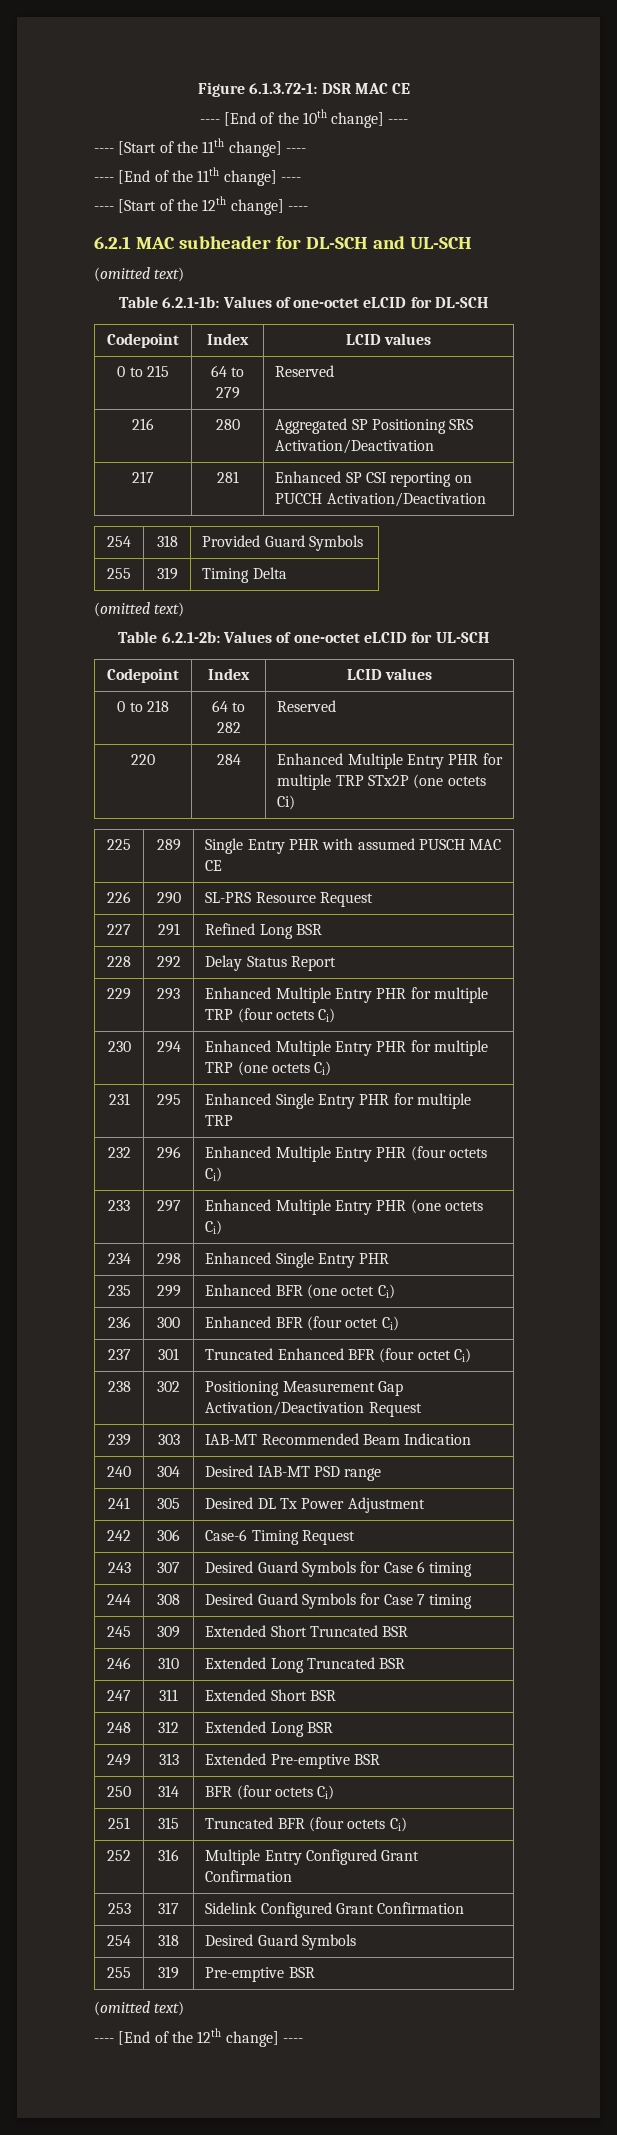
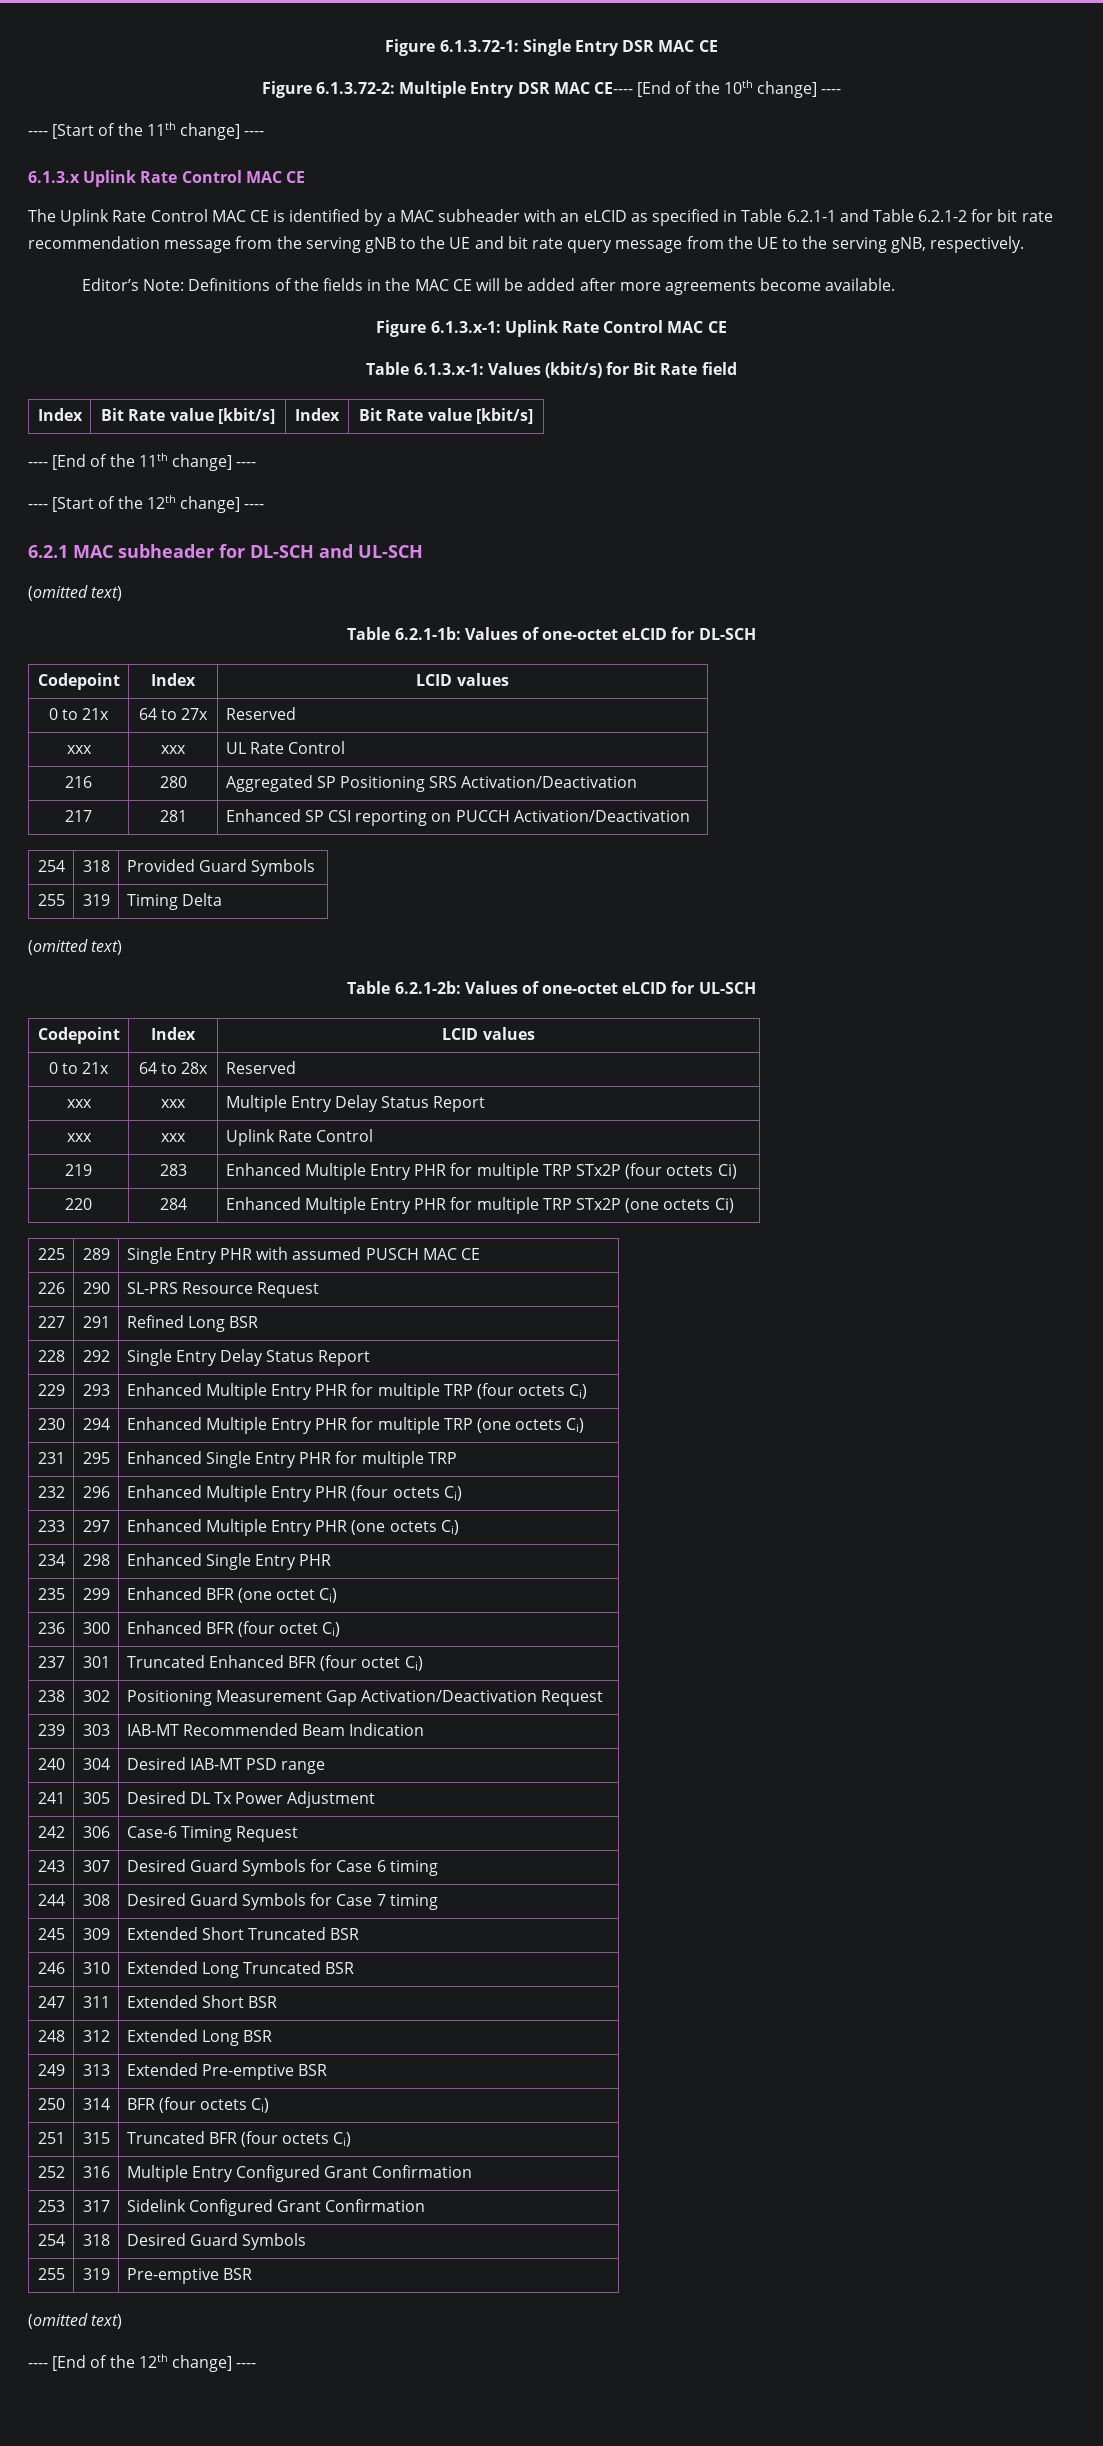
- Figure 6.1.3.72-1: DSR MAC CE
+ Figure 6.1.3.72-1: Single Entry DSR MAC CE
- ---- [End of the 10th change] ----
+ Figure 6.1.3.72-2: Multiple Entry DSR MAC CE---- [End of the 10th change] ----
+ 6.1.3.x Uplink Rate Control MAC CE
+ The Uplink Rate Control MAC CE is identified by a MAC subheader with an eLCID as specified in Table 6.2.1-1 and Table 6.2.1-2 for bit rate recommendation message from the serving gNB to the UE and bit rate query message from the UE to the serving gNB, respectively.
+ Editor’s Note: Definitions of the fields in the MAC CE will be added after more agreements become available.
+ Figure 6.1.3.x-1: Uplink Rate Control MAC CE
+ Table 6.1.3.x-1: Values (kbit/s) for Bit Rate field
+ Index | Bit Rate value [kbit/s] | Index | Bit Rate value [kbit/s]
- 0 to 215 | 64 to 279 | Reserved
+ 0 to 21x | 64 to 27x | Reserved
+ xxx | xxx | UL Rate Control
- 0 to 218 | 64 to 282 | Reserved
+ 0 to 21x | 64 to 28x | Reserved
+ xxx | xxx | Multiple Entry Delay Status Report
+ xxx | xxx | Uplink Rate Control
+ 219 | 283 | Enhanced Multiple Entry PHR for multiple TRP STx2P (four octets Ci)
- 228 | 292 | Delay Status Report
+ 228 | 292 | Single Entry Delay Status Report

